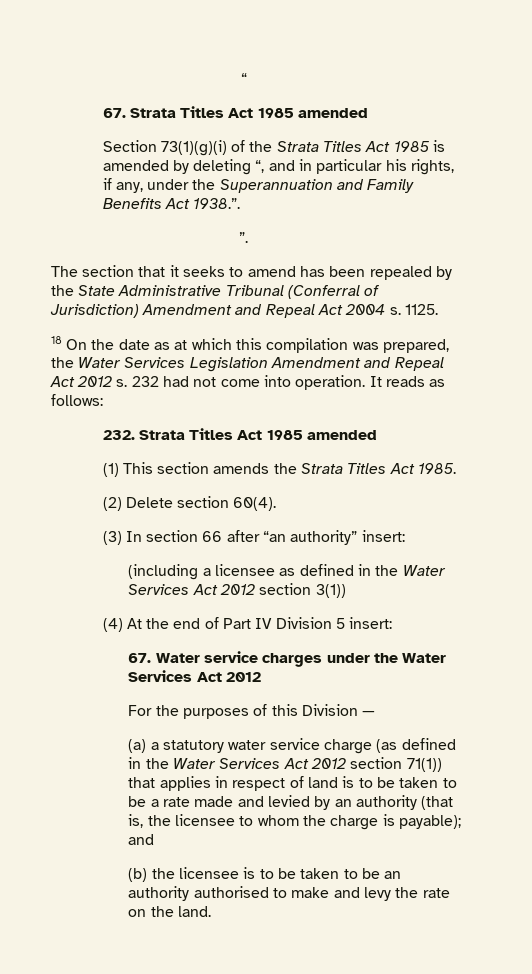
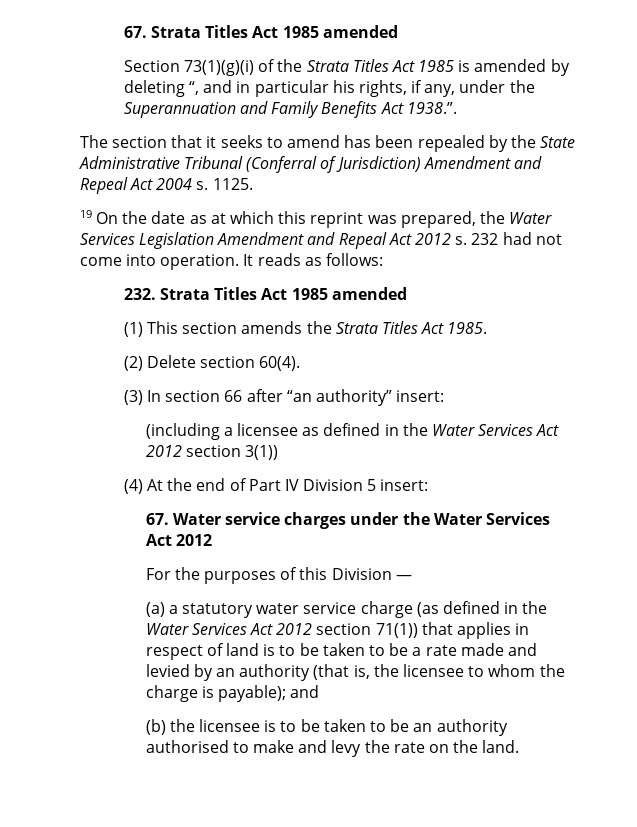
- “
- ”.
- 18 On the date as at which this compilation was prepared, the Water Services Legislation Amendment and Repeal Act 2012 s.
+ 19 On the date as at which this reprint was prepared, the Water Services Legislation Amendment and Repeal Act 2012 s.

